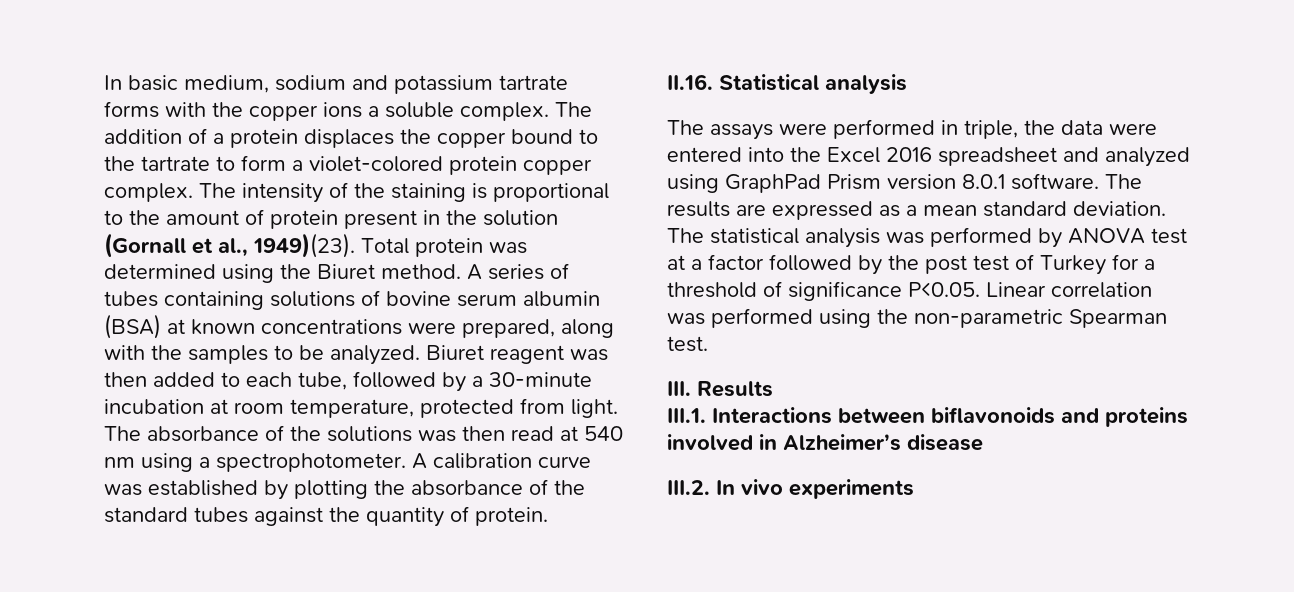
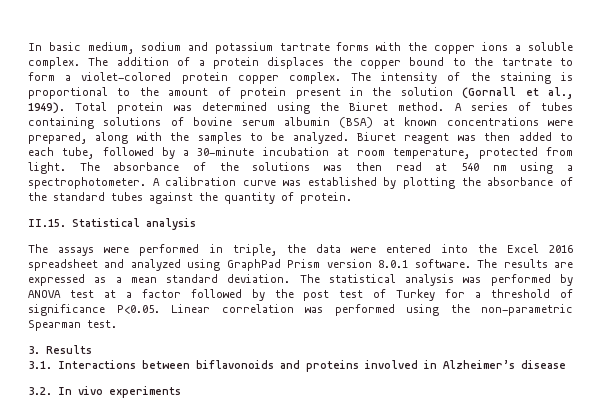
- The intensity of the staining is proportional to the amount of protein present in the solution (Gornall et al., 1949)(23).
+ The intensity of the staining is proportional to the amount of protein present in the solution (Gornall et al., 1949).
- II.16. Statistical analysis
+ II.15. Statistical analysis
- III. Results
+ 3. Results
- III.1. Interactions between biflavonoids and proteins involved in Alzheimer’s disease
+ 3.1. Interactions between biflavonoids and proteins involved in Alzheimer’s disease
- III.2. In vivo experiments
+ 3.2. In vivo experiments

